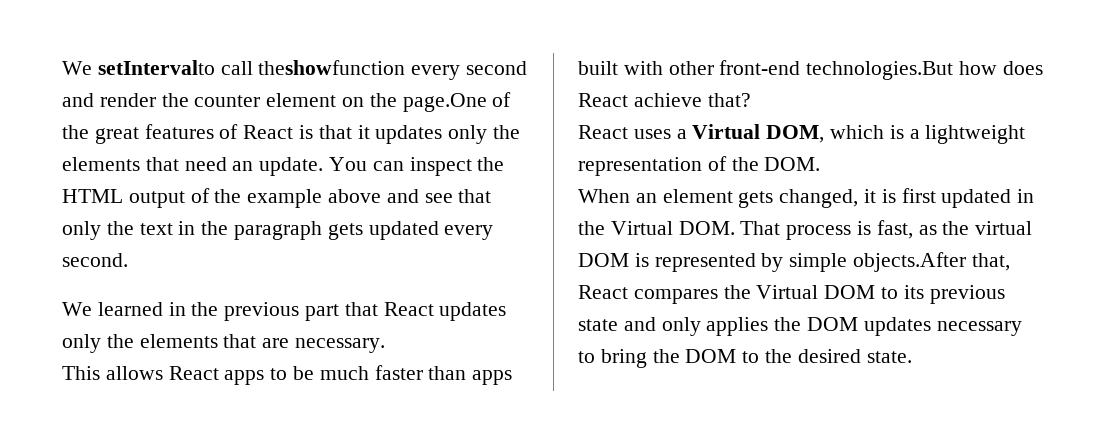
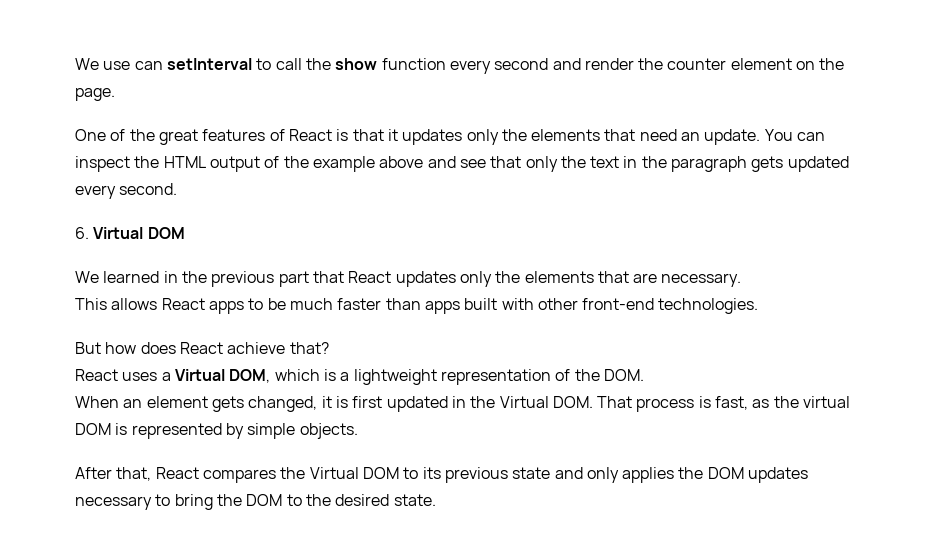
- We setIntervalto call theshowfunction every second and render the counter element on the page.One of the great features of React is that it updates only the elements that need an update.
+ We use can setInterval to call the show function every second and render the counter element on the page.
+ One of the great features of React is that it updates only the elements that need an update.
+ 6. Virtual DOM
- This allows React apps to be much faster than apps built with other front-end technologies.But how does React achieve that?
+ This allows React apps to be much faster than apps built with other front-end technologies.
+ But how does React achieve that?
- When an element gets changed, it is first updated in the Virtual DOM. That process is fast, as the virtual DOM is represented by simple objects.After that, React compares the Virtual DOM to its previous state and only applies the DOM updates necessary to bring the DOM to the desired state.
+ When an element gets changed, it is first updated in the Virtual DOM. That process is fast, as the virtual DOM is represented by simple objects.
+ After that, React compares the Virtual DOM to its previous state and only applies the DOM updates necessary to bring the DOM to the desired state.

